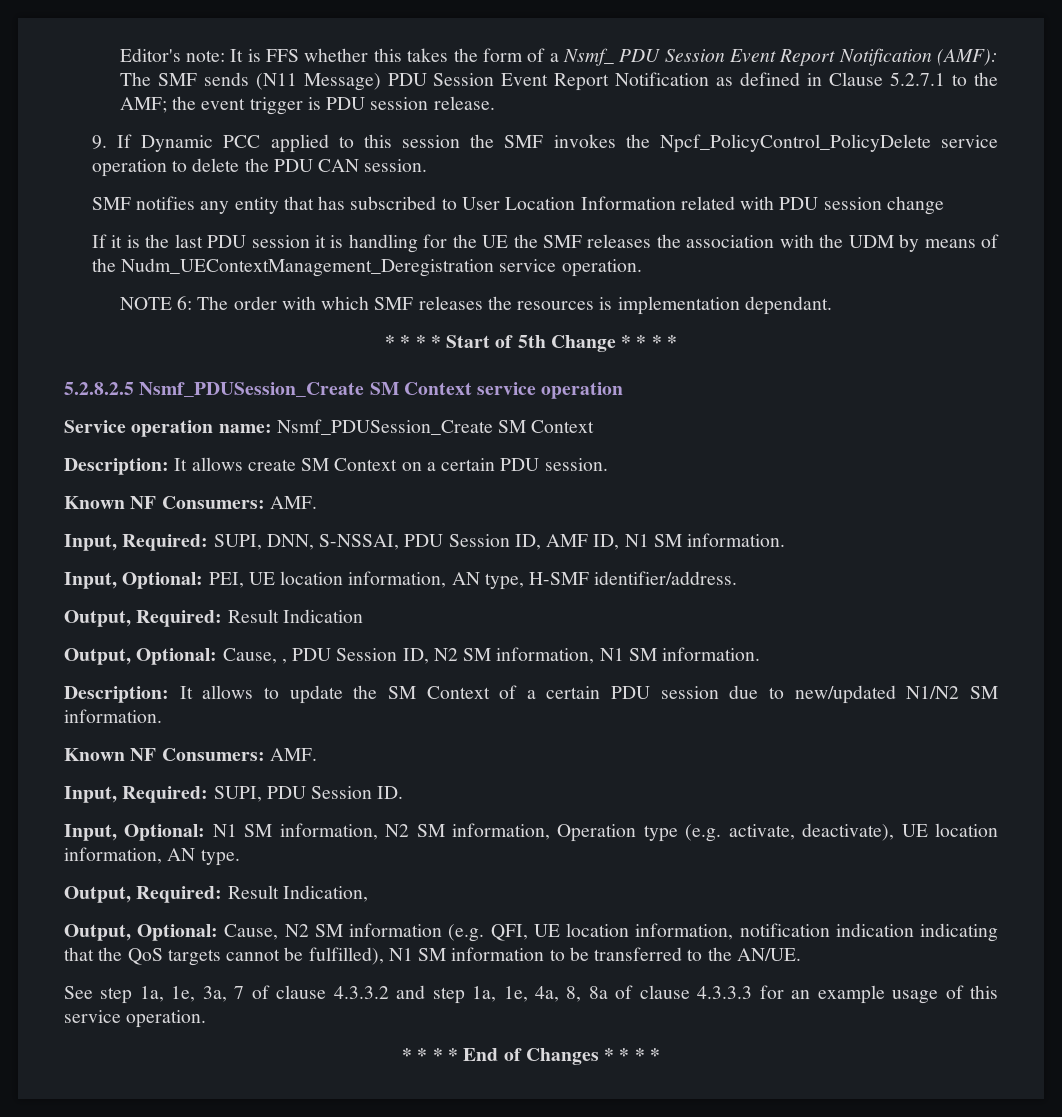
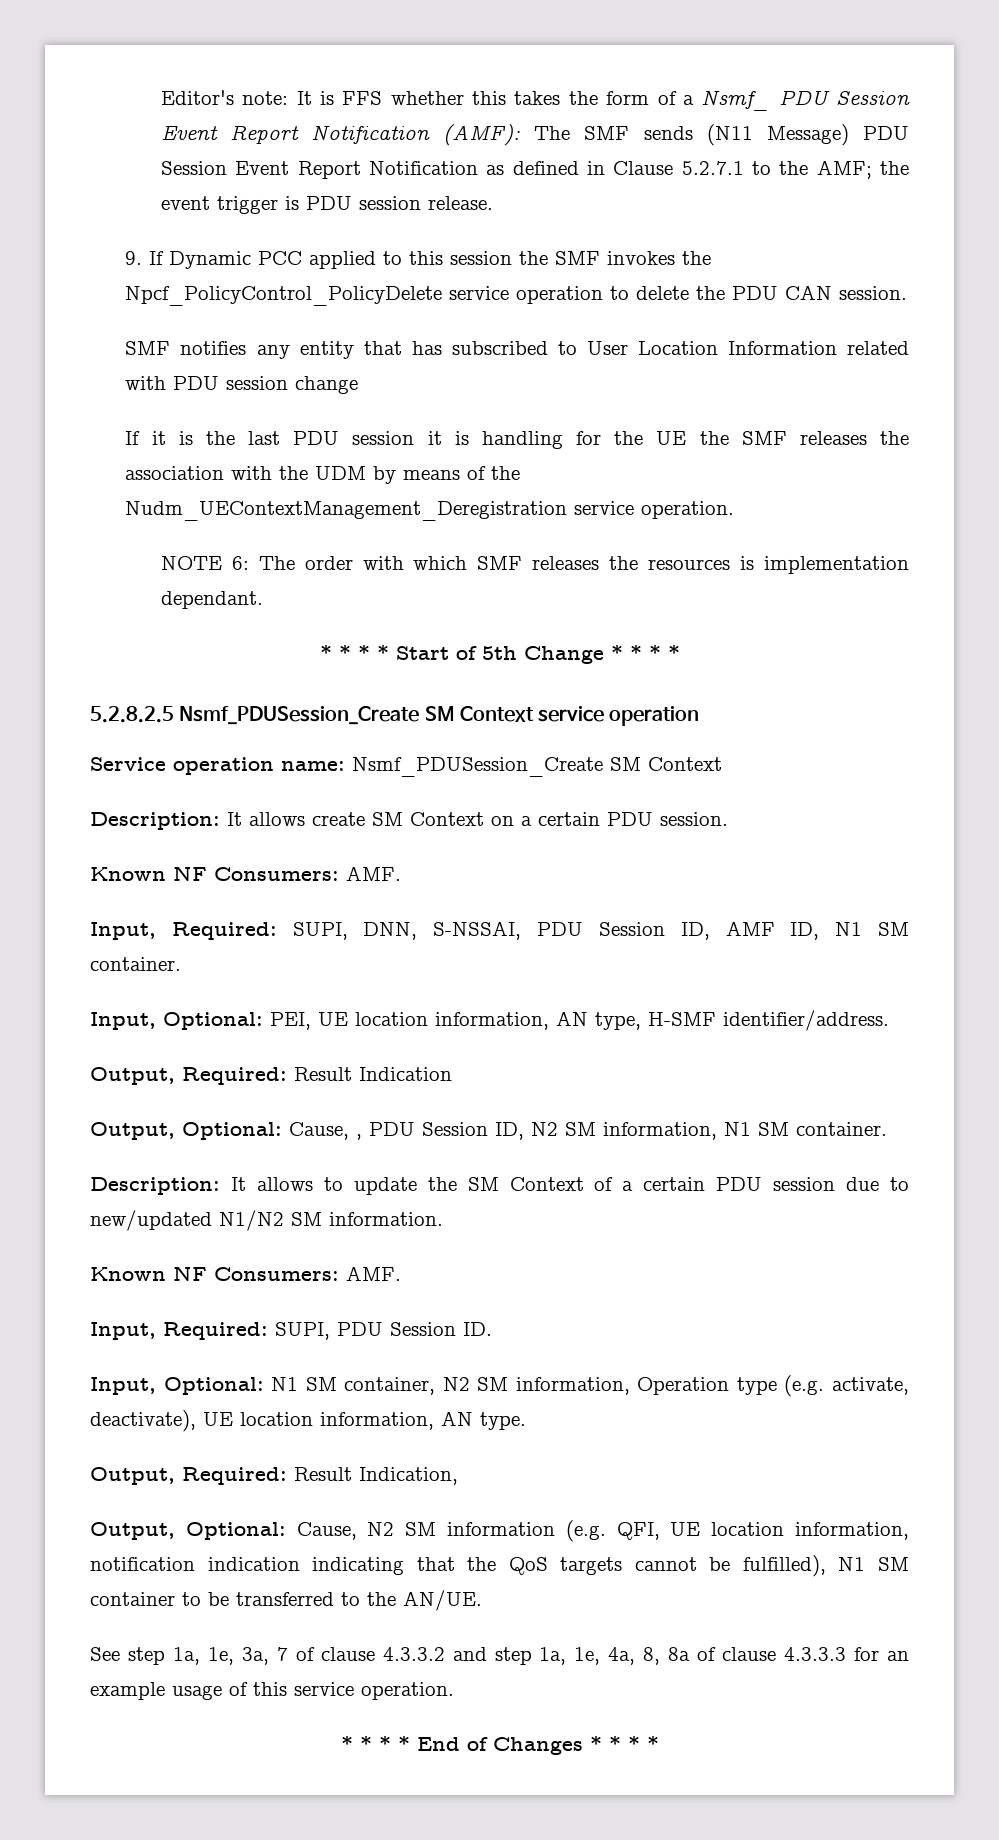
- Input, Required: SUPI, DNN, S-NSSAI, PDU Session ID, AMF ID, N1 SM information.
+ Input, Required: SUPI, DNN, S-NSSAI, PDU Session ID, AMF ID, N1 SM container.
- Output, Optional: Cause, , PDU Session ID, N2 SM information, N1 SM information.
+ Output, Optional: Cause, , PDU Session ID, N2 SM information, N1 SM container.
- Input, Optional: N1 SM information, N2 SM information, Operation type (e.g. activate, deactivate), UE location information, AN type.
+ Input, Optional: N1 SM container, N2 SM information, Operation type (e.g. activate, deactivate), UE location information, AN type.
- Output, Optional: Cause, N2 SM information (e.g. QFI, UE location information, notification indication indicating that the QoS targets cannot be fulfilled), N1 SM information to be transferred to the AN/UE.
+ Output, Optional: Cause, N2 SM information (e.g. QFI, UE location information, notification indication indicating that the QoS targets cannot be fulfilled), N1 SM container to be transferred to the AN/UE.

